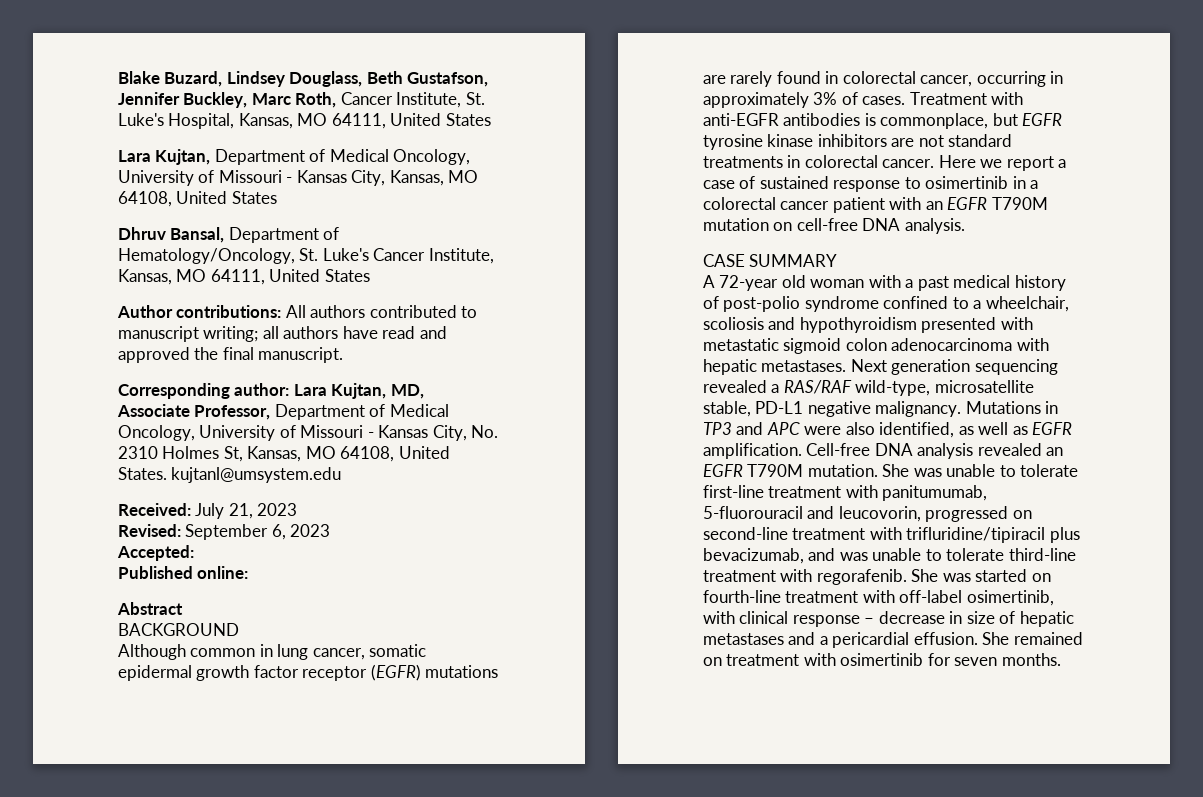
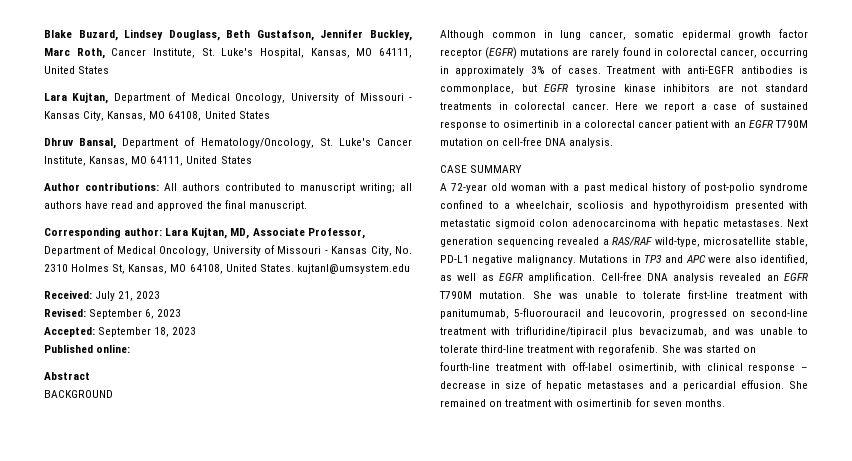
- Accepted:
+ Accepted: September 18, 2023

